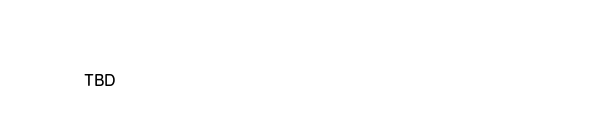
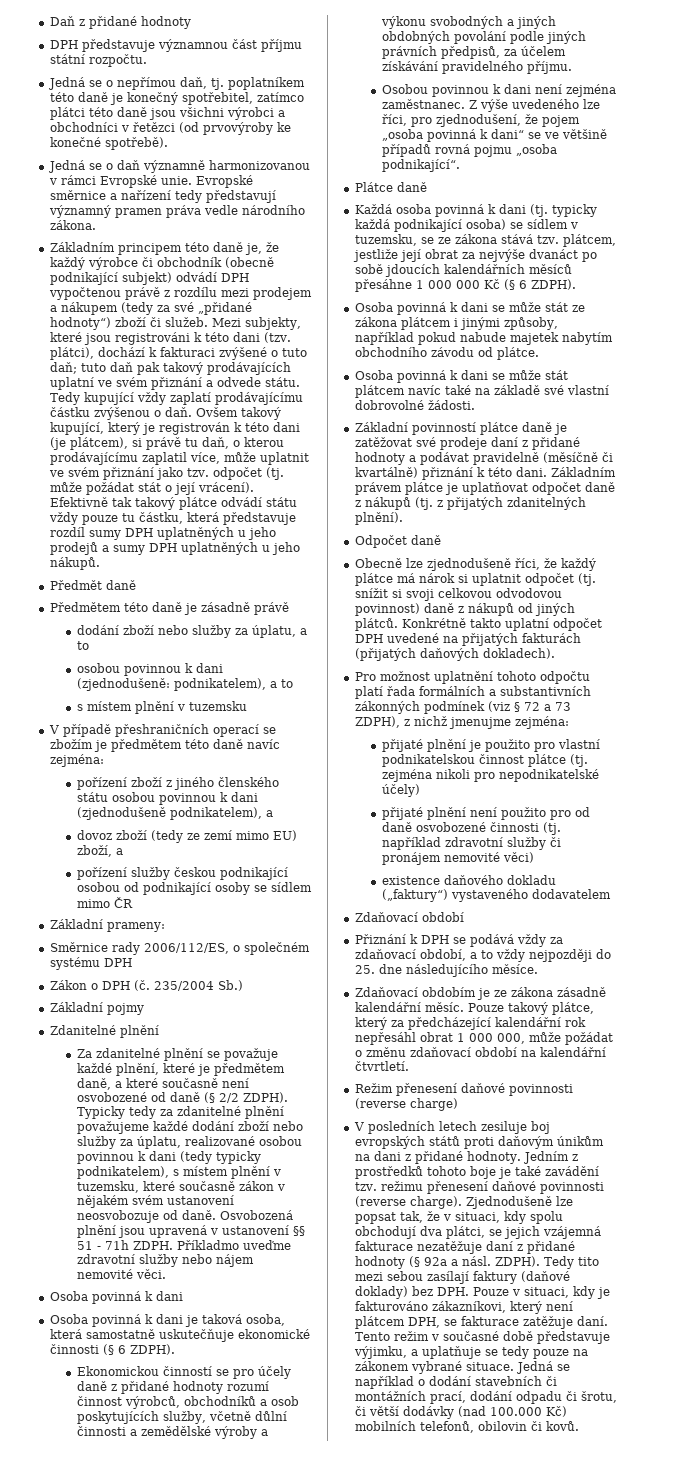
- TBD
+ Daň z přidané hodnoty
+ DPH představuje významnou část příjmu státní rozpočtu.
+ Jedná se o nepřímou daň, tj. poplatníkem této daně je konečný spotřebitel, zatímco plátci této daně jsou všichni výrobci a obchodníci v řetězci (od prvovýroby ke konečné spotřebě).
+ Jedná se o daň významně harmonizovanou v rámci Evropské unie. Evropské směrnice a nařízení tedy představují významný pramen práva vedle národního zákona.
+ Základním principem této daně je, že každý výrobce či obchodník (obecně podnikající subjekt) odvádí DPH vypočtenou právě z rozdílu mezi prodejem a nákupem (tedy za své „přidané hodnoty“) zboží či služeb. Mezi subjekty, které jsou registrováni k této dani (tzv. plátci), dochází k fakturaci zvýšené o tuto daň; tuto daň pak takový prodávajících uplatní ve svém přiznání a odvede státu. Tedy kupující vždy zaplatí prodávajícímu částku zvýšenou o daň. Ovšem takový kupující, který je registrován k této dani (je plátcem), si právě tu daň, o kterou prodávajícímu zaplatil více, může uplatnit ve svém přiznání jako tzv. odpočet (tj. může požádat stát o její vrácení). Efektivně tak takový plátce odvádí státu vždy pouze tu částku, která představuje rozdíl sumy DPH uplatněných u jeho prodejů a sumy DPH uplatněných u jeho nákupů.
+ Předmět daně
+ Předmětem této daně je zásadně právě
+ dodání zboží nebo služby za úplatu, a to
+ osobou povinnou k dani (zjednodušeně: podnikatelem), a to
+ s místem plnění v tuzemsku
+ V případě přeshraničních operací se zbožím je předmětem této daně navíc zejména:
+ pořízení zboží z jiného členského státu osobou povinnou k dani (zjednodušeně podnikatelem), a
+ dovoz zboží (tedy ze zemí mimo EU) zboží, a
+ pořízení služby českou podnikající osobou od podnikající osoby se sídlem mimo ČR
+ Základní prameny:
+ Směrnice rady 2006/112/ES, o společném systému DPH
+ Zákon o DPH (č. 235/2004 Sb.)
+ Základní pojmy
+ Zdanitelné plnění
+ Za zdanitelné plnění se považuje každé plnění, které je předmětem daně, a které současně není osvobozené od daně (§ 2/2 ZDPH). Typicky tedy za zdanitelné plnění považujeme každé dodání zboží nebo služby za úplatu, realizované osobou povinnou k dani (tedy typicky podnikatelem), s místem plnění v tuzemsku, které současně zákon v nějakém svém ustanovení neosvobozuje od daně. Osvobozená plnění jsou upravená v ustanovení §§ 51 - 71h ZDPH. Příkladmo uveďme zdravotní služby nebo nájem nemovité věci.
+ Osoba povinná k dani
+ Osoba povinná k dani je taková osoba, která samostatně uskutečňuje ekonomické činnosti (§ 6 ZDPH).
+ Ekonomickou činností se pro účely daně z přidané hodnoty rozumí činnost výrobců, obchodníků a osob poskytujících služby, včetně důlní činnosti a zemědělské výroby a výkonu svobodných a jiných obdobných povolání podle jiných právních předpisů, za účelem získávání pravidelného příjmu.
+ Osobou povinnou k dani není zejména zaměstnanec. Z výše uvedeného lze říci, pro zjednodušení, že pojem „osoba povinná k dani“ se ve většině případů rovná pojmu „osoba podnikající“.
+ Plátce daně
+ Každá osoba povinná k dani (tj. typicky každá podnikající osoba) se sídlem v tuzemsku, se ze zákona stává tzv. plátcem, jestliže její obrat za nejvýše dvanáct po sobě jdoucích kalendářních měsíců přesáhne 1 000 000 Kč (§ 6 ZDPH).
+ Osoba povinná k dani se může stát ze zákona plátcem i jinými způsoby, například pokud nabude majetek nabytím obchodního závodu od plátce.
+ Osoba povinná k dani se může stát plátcem navíc také na základě své vlastní dobrovolné žádosti.
+ Základní povinností plátce daně je zatěžovat své prodeje daní z přidané hodnoty a podávat pravidelně (měsíčně či kvartálně) přiznání k této dani. Základním právem plátce je uplatňovat odpočet daně z nákupů (tj. z přijatých zdanitelných plnění).
+ Odpočet daně
+ Obecně lze zjednodušeně říci, že každý plátce má nárok si uplatnit odpočet (tj. snížit si svoji celkovou odvodovou povinnost) daně z nákupů od jiných plátců. Konkrétně takto uplatní odpočet DPH uvedené na přijatých fakturách (přijatých daňových dokladech).
+ Pro možnost uplatnění tohoto odpočtu platí řada formálních a substantivních zákonných podmínek (viz § 72 a 73 ZDPH), z nichž jmenujme zejména:
+ přijaté plnění je použito pro vlastní podnikatelskou činnost plátce (tj. zejména nikoli pro nepodnikatelské účely)
+ přijaté plnění není použito pro od daně osvobozené činnosti (tj. například zdravotní služby či pronájem nemovité věci)
+ existence daňového dokladu („faktury“) vystaveného dodavatelem
+ Zdaňovací období
+ Přiznání k DPH se podává vždy za zdaňovací období, a to vždy nejpozději do 25. dne následujícího měsíce.
+ Zdaňovací obdobím je ze zákona zásadně kalendářní měsíc. Pouze takový plátce, který za předcházející kalendářní rok nepřesáhl obrat 1 000 000, může požádat o změnu zdaňovací období na kalendářní čtvrtletí.
+ Režim přenesení daňové povinnosti (reverse charge)
+ V posledních letech zesiluje boj evropských států proti daňovým únikům na dani z přidané hodnoty. Jedním z prostředků tohoto boje je také zavádění tzv. režimu přenesení daňové povinnosti (reverse charge). Zjednodušeně lze popsat tak, že v situaci, kdy spolu obchodují dva plátci, se jejich vzájemná fakturace nezatěžuje daní z přidané hodnoty (§ 92a a násl. ZDPH). Tedy tito mezi sebou zasílají faktury (daňové doklady) bez DPH. Pouze v situaci, kdy je fakturováno zákazníkovi, který není plátcem DPH, se fakturace zatěžuje daní. Tento režim v současné době představuje výjimku, a uplatňuje se tedy pouze na zákonem vybrané situace. Jedná se například o dodání stavebních či montážních prací, dodání odpadu či šrotu, či větší dodávky (nad 100.000 Kč) mobilních telefonů, obilovin či kovů.

